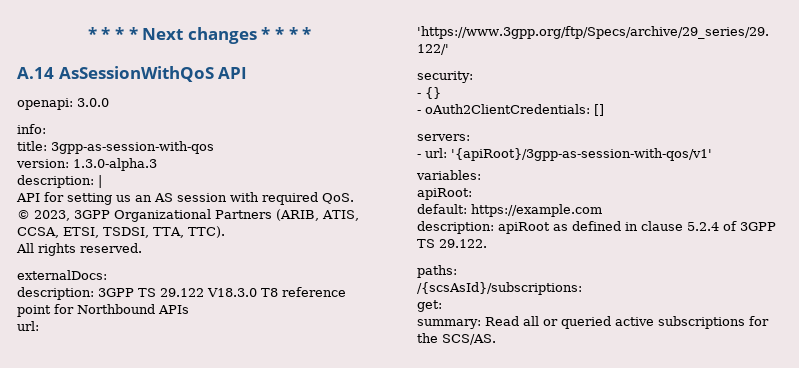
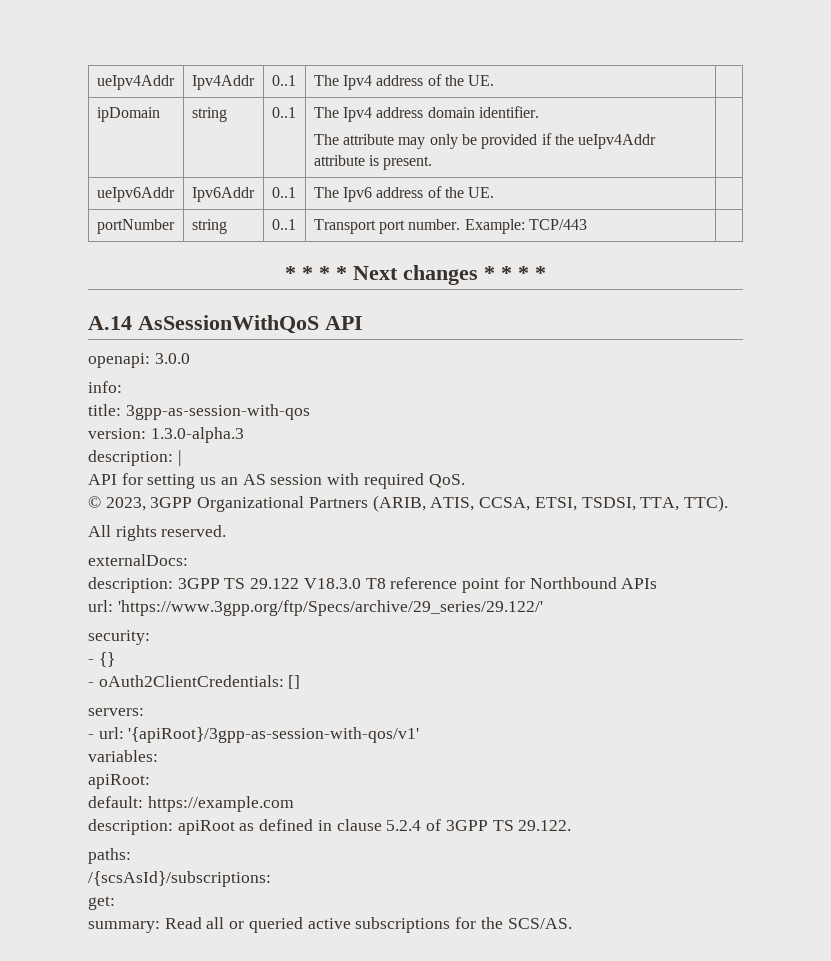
+ ueIpv4Addr | Ipv4Addr | 0..1 | The Ipv4 address of the UE. |
+ ipDomain | string | 0..1 | The Ipv4 address domain identifier.
+ The attribute may only be provided if the ueIpv4Addr attribute is present. |
+ ueIpv6Addr | Ipv6Addr | 0..1 | The Ipv6 address of the UE. |
+ portNumber | string | 0..1 | Transport port number. Example: TCP/443 |

